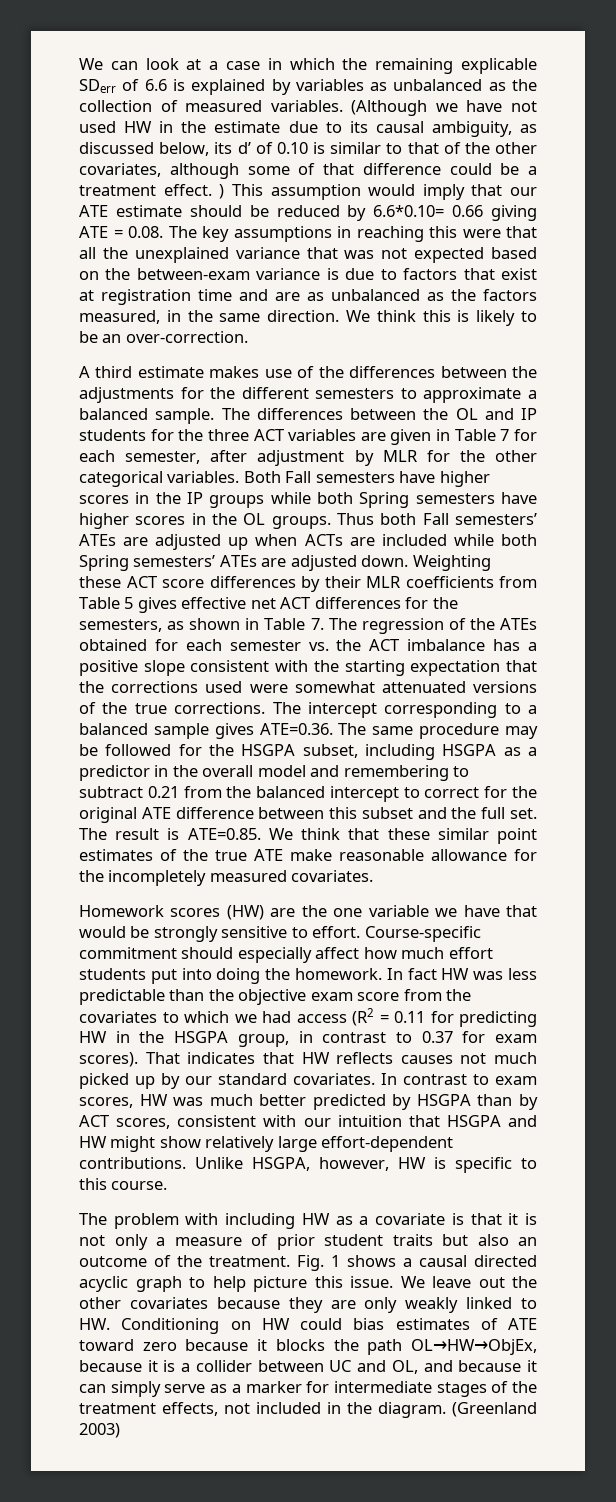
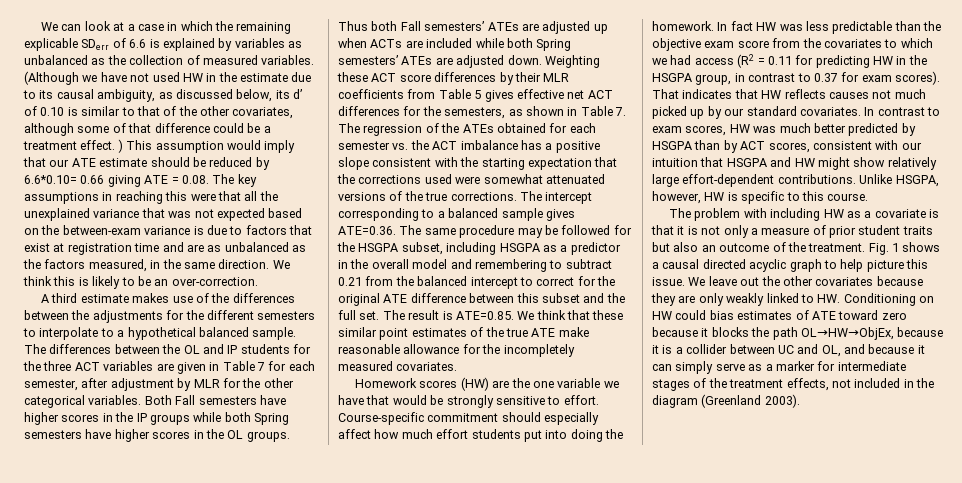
- A third estimate makes use of the differences between the adjustments for the different semesters to approximate a balanced sample.
+ A third estimate makes use of the differences between the adjustments for the different semesters to interpolate to a hypothetical balanced sample.
- We leave out the other covariates because they are only weakly linked to HW. Conditioning on HW could bias estimates of ATE toward zero because it blocks the path OL→HW→ObjEx, because it is a collider between UC and OL, and because it can simply serve as a marker for intermediate stages of the treatment effects, not included in the diagram. (Greenland 2003)
+ We leave out the other covariates because they are only weakly linked to HW. Conditioning on HW could bias estimates of ATE toward zero because it blocks the path OL→HW→ObjEx, because it is a collider between UC and OL, and because it can simply serve as a marker for intermediate stages of the treatment effects, not included in the diagram (Greenland 2003).

